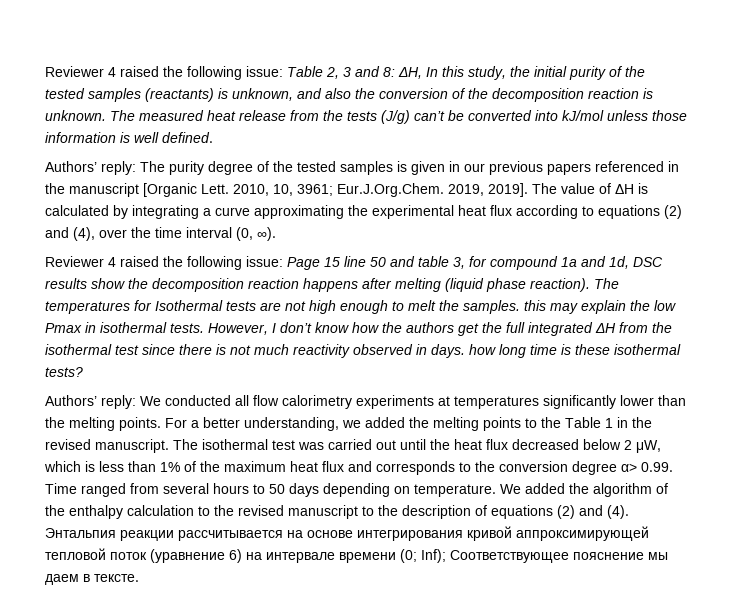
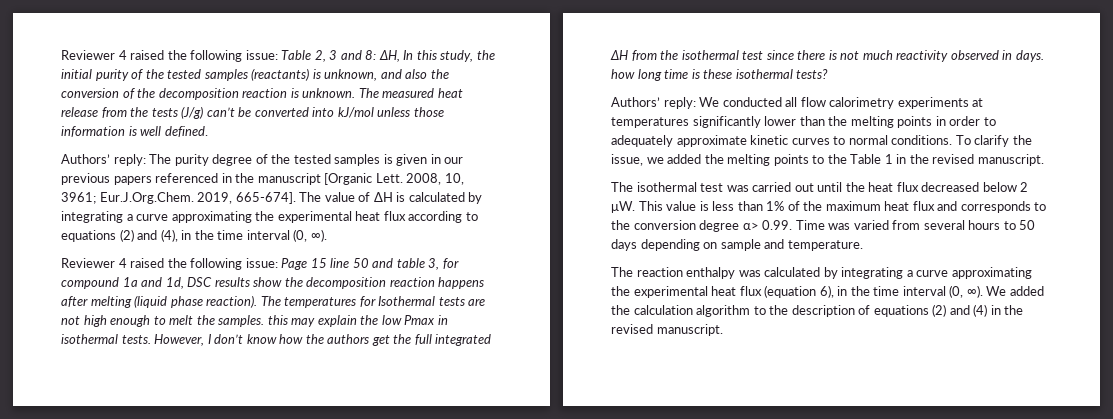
- 2010, 10, 3961; Eur.J.Org.Chem. 2019, 2019].
+ 2008, 10, 3961; Eur.J.Org.Chem. 2019, 665-674].
- The value of ΔH is calculated by integrating a curve approximating the experimental heat flux according to equations (2) and (4), over the time interval (0, ∞).
+ The value of ΔH is calculated by integrating a curve approximating the experimental heat flux according to equations (2) and (4), in the time interval (0, ∞).
- We conducted all flow calorimetry experiments at temperatures significantly lower than the melting points. For a better understanding, we added the melting points to the Table 1 in the revised manuscript. The isothermal test was carried out until the heat flux decreased below 2 μW, which is less than 1% of the maximum heat flux and corresponds to the conversion degree α> 0.99. Time ranged from several hours to 50 days depending on temperature. We added the algorithm of the enthalpy calculation to the revised manuscript to the description of equations (2) and (4). Энтальпия реакции рассчитывается на основе интегрирования кривой аппроксимирующей тепловой поток (уравнение 6) на интервале времени (0; Inf); Соответствующее пояснение мы даем в тексте.
+ We conducted all flow calorimetry experiments at temperatures significantly lower than the melting points in order to adequately approximate kinetic curves to normal conditions. To clarify the issue, we added the melting points to the Table 1 in the revised manuscript.
+ The isothermal test was carried out until the heat flux decreased below 2 μW. This value is less than 1% of the maximum heat flux and corresponds to the conversion degree α> 0.99. Time was varied from several hours to 50 days depending on sample and temperature.
+ The reaction enthalpy was calculated by integrating a curve approximating the experimental heat flux (equation 6), in the time interval (0, ∞). We added the calculation algorithm to the description of equations (2) and (4) in the revised manuscript.

